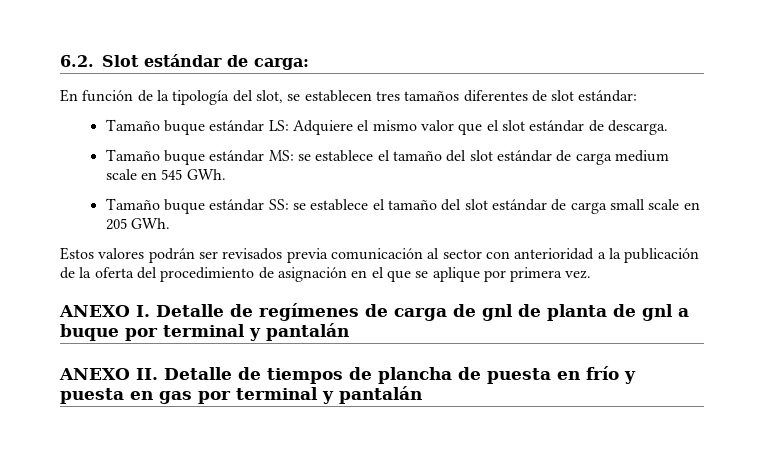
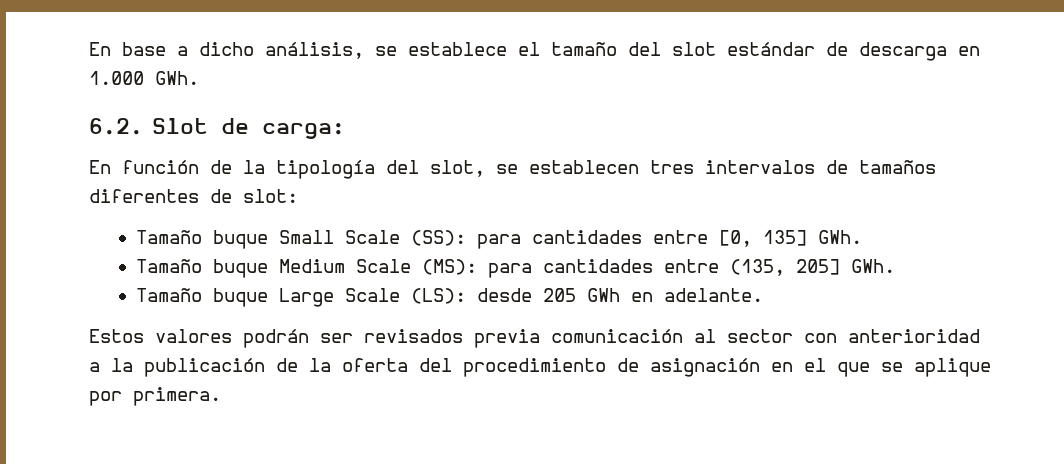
+ En base a dicho análisis, se establece el tamaño del slot estándar de descarga en 1.000 GWh.
- 6.2. Slot estándar de carga:
+ 6.2. Slot de carga:
- En función de la tipología del slot, se establecen tres tamaños diferentes de slot estándar:
- Tamaño buque estándar LS: Adquiere el mismo valor que el slot estándar de descarga.
- Tamaño buque estándar MS: se establece el tamaño del slot estándar de carga medium scale en 545 GWh.
- Tamaño buque estándar SS: se establece el tamaño del slot estándar de carga small scale en 205 GWh.
+ En función de la tipología del slot, se establecen tres intervalos de tamaños diferentes de slot:
+ Tamaño buque Small Scale (SS): para cantidades entre [0, 135] GWh.
+ Tamaño buque Medium Scale (MS): para cantidades entre (135, 205] GWh.
+ Tamaño buque Large Scale (LS): desde 205 GWh en adelante.
- Estos valores podrán ser revisados previa comunicación al sector con anterioridad a la publicación de la oferta del procedimiento de asignación en el que se aplique por primera vez.
- ANEXO I. Detalle de regímenes de carga de gnl de planta de gnl a buque por terminal y pantalán
- ANEXO II. Detalle de tiempos de plancha de puesta en frío y puesta en gas por terminal y pantalán
+ Estos valores podrán ser revisados previa comunicación al sector con anterioridad a la publicación de la oferta del procedimiento de asignación en el que se aplique por primera.

